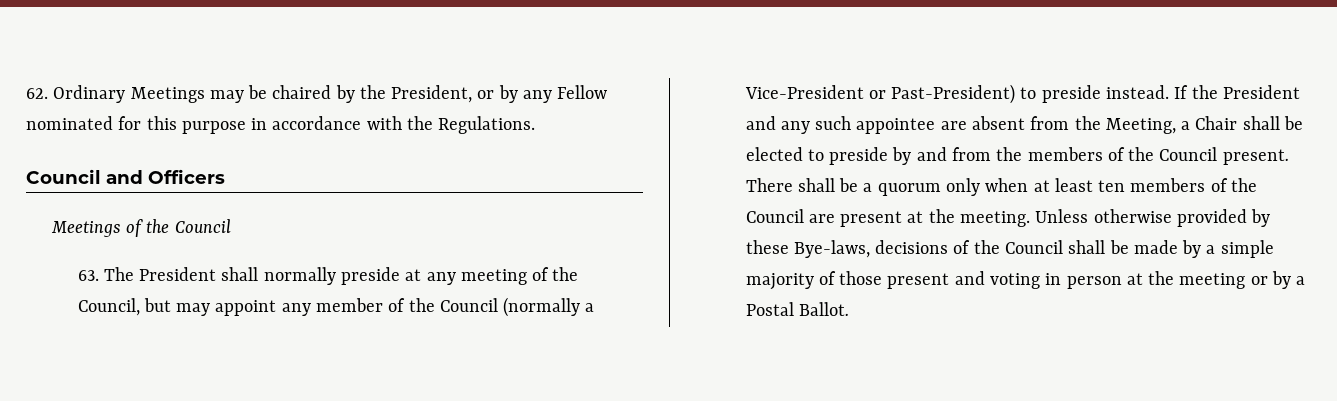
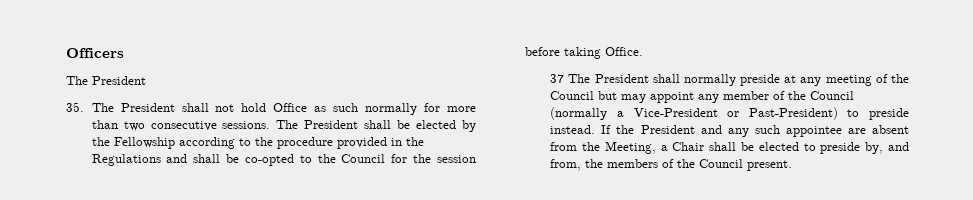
- 62. Ordinary Meetings may be chaired by the President, or by any Fellow nominated for this purpose in accordance with the Regulations.
- Council and Officers
- Meetings of the Council
- 63. The President shall normally preside at any meeting of the Council, but may appoint any member of the Council (normally a Vice-President or Past-President) to preside instead.
+ Officers
+ The President
+ 35. The President shall not hold Office as such normally for more than two consecutive sessions. The President shall be elected by the Fellowship according to the procedure provided in the Regulations and shall be co-opted to the Council for the session before taking Office.
+ 37 The President shall normally preside at any meeting of the Council but may appoint any member of the Council (normally a Vice-President or Past-President) to preside instead.
- If the President and any such appointee are absent from the Meeting, a Chair shall be elected to preside by and from the members of the Council present. There shall be a quorum only when at least ten members of the Council are present at the meeting. Unless otherwise provided by these Bye-laws, decisions of the Council shall be made by a simple majority of those present and voting in person at the meeting or by a Postal Ballot.
+ If the President and any such appointee are absent from the Meeting, a Chair shall be elected to preside by, and from, the members of the Council present.

